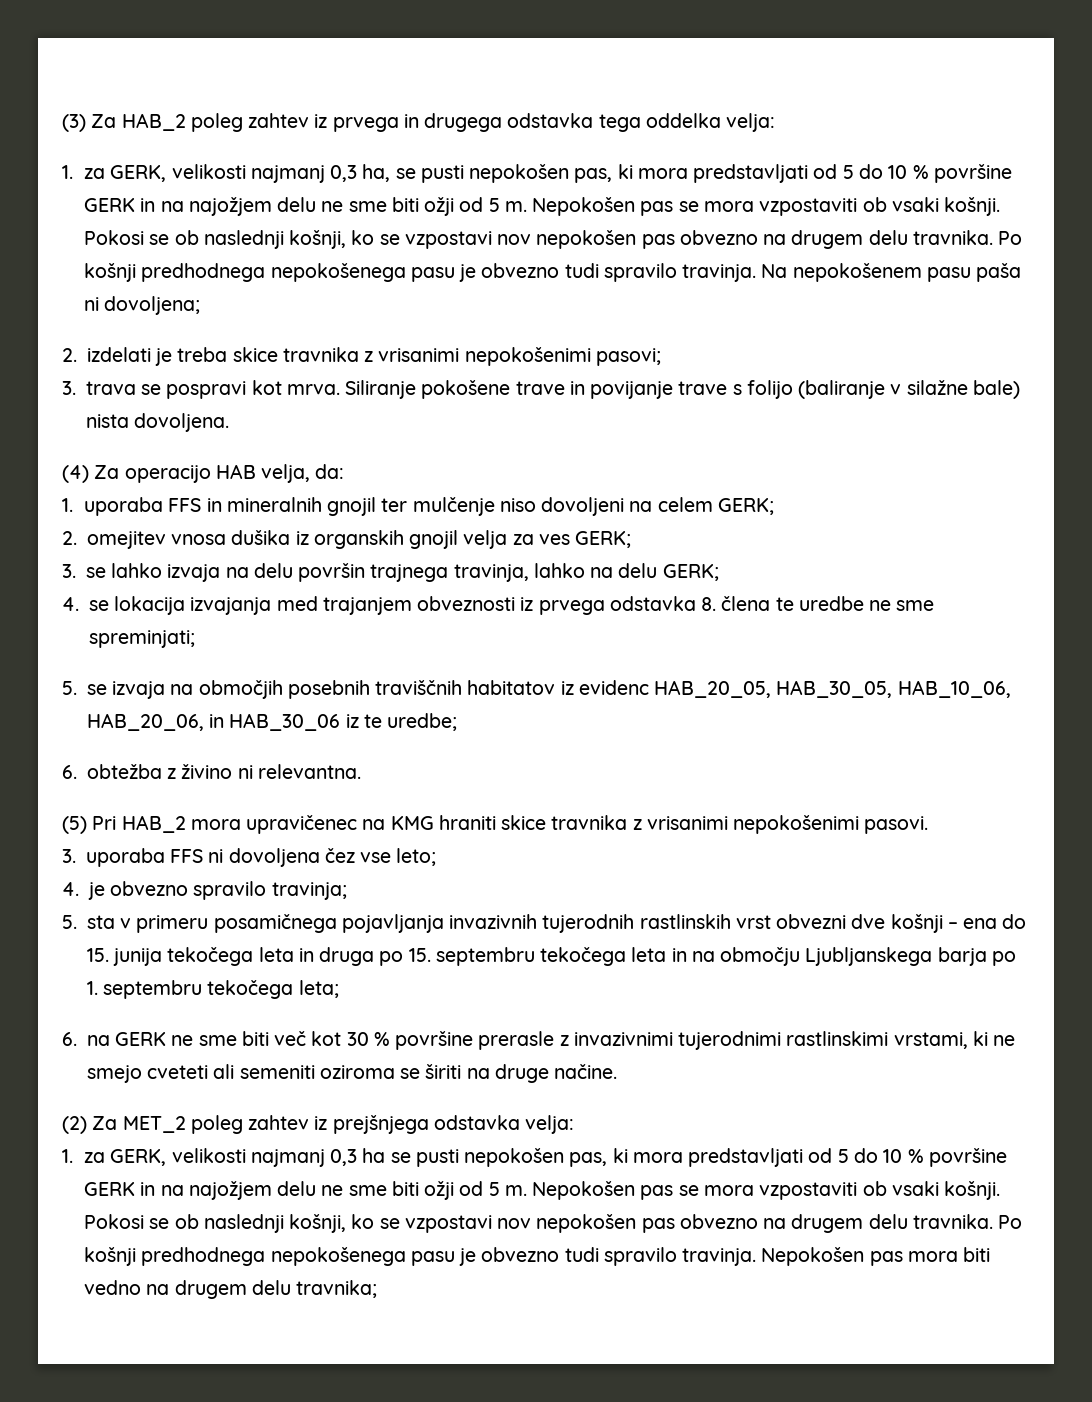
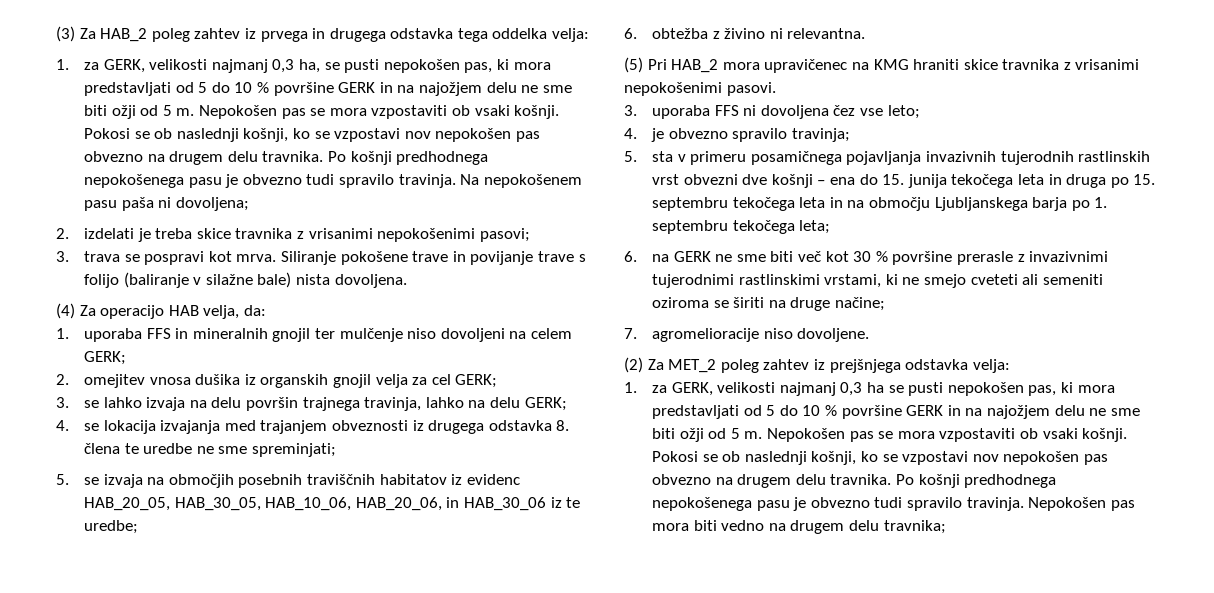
- 2. omejitev vnosa dušika iz organskih gnojil velja za ves GERK;
+ 2. omejitev vnosa dušika iz organskih gnojil velja za cel GERK;
- 4. se lokacija izvajanja med trajanjem obveznosti iz prvega odstavka 8. člena te uredbe ne sme spreminjati;
+ 4. se lokacija izvajanja med trajanjem obveznosti iz drugega odstavka 8. člena te uredbe ne sme spreminjati;
- 6. na GERK ne sme biti več kot 30 % površine prerasle z invazivnimi tujerodnimi rastlinskimi vrstami, ki ne smejo cveteti ali semeniti oziroma se širiti na druge načine.
+ 6. na GERK ne sme biti več kot 30 % površine prerasle z invazivnimi tujerodnimi rastlinskimi vrstami, ki ne smejo cveteti ali semeniti oziroma se širiti na druge načine;
+ 7. agromelioracije niso dovoljene.

